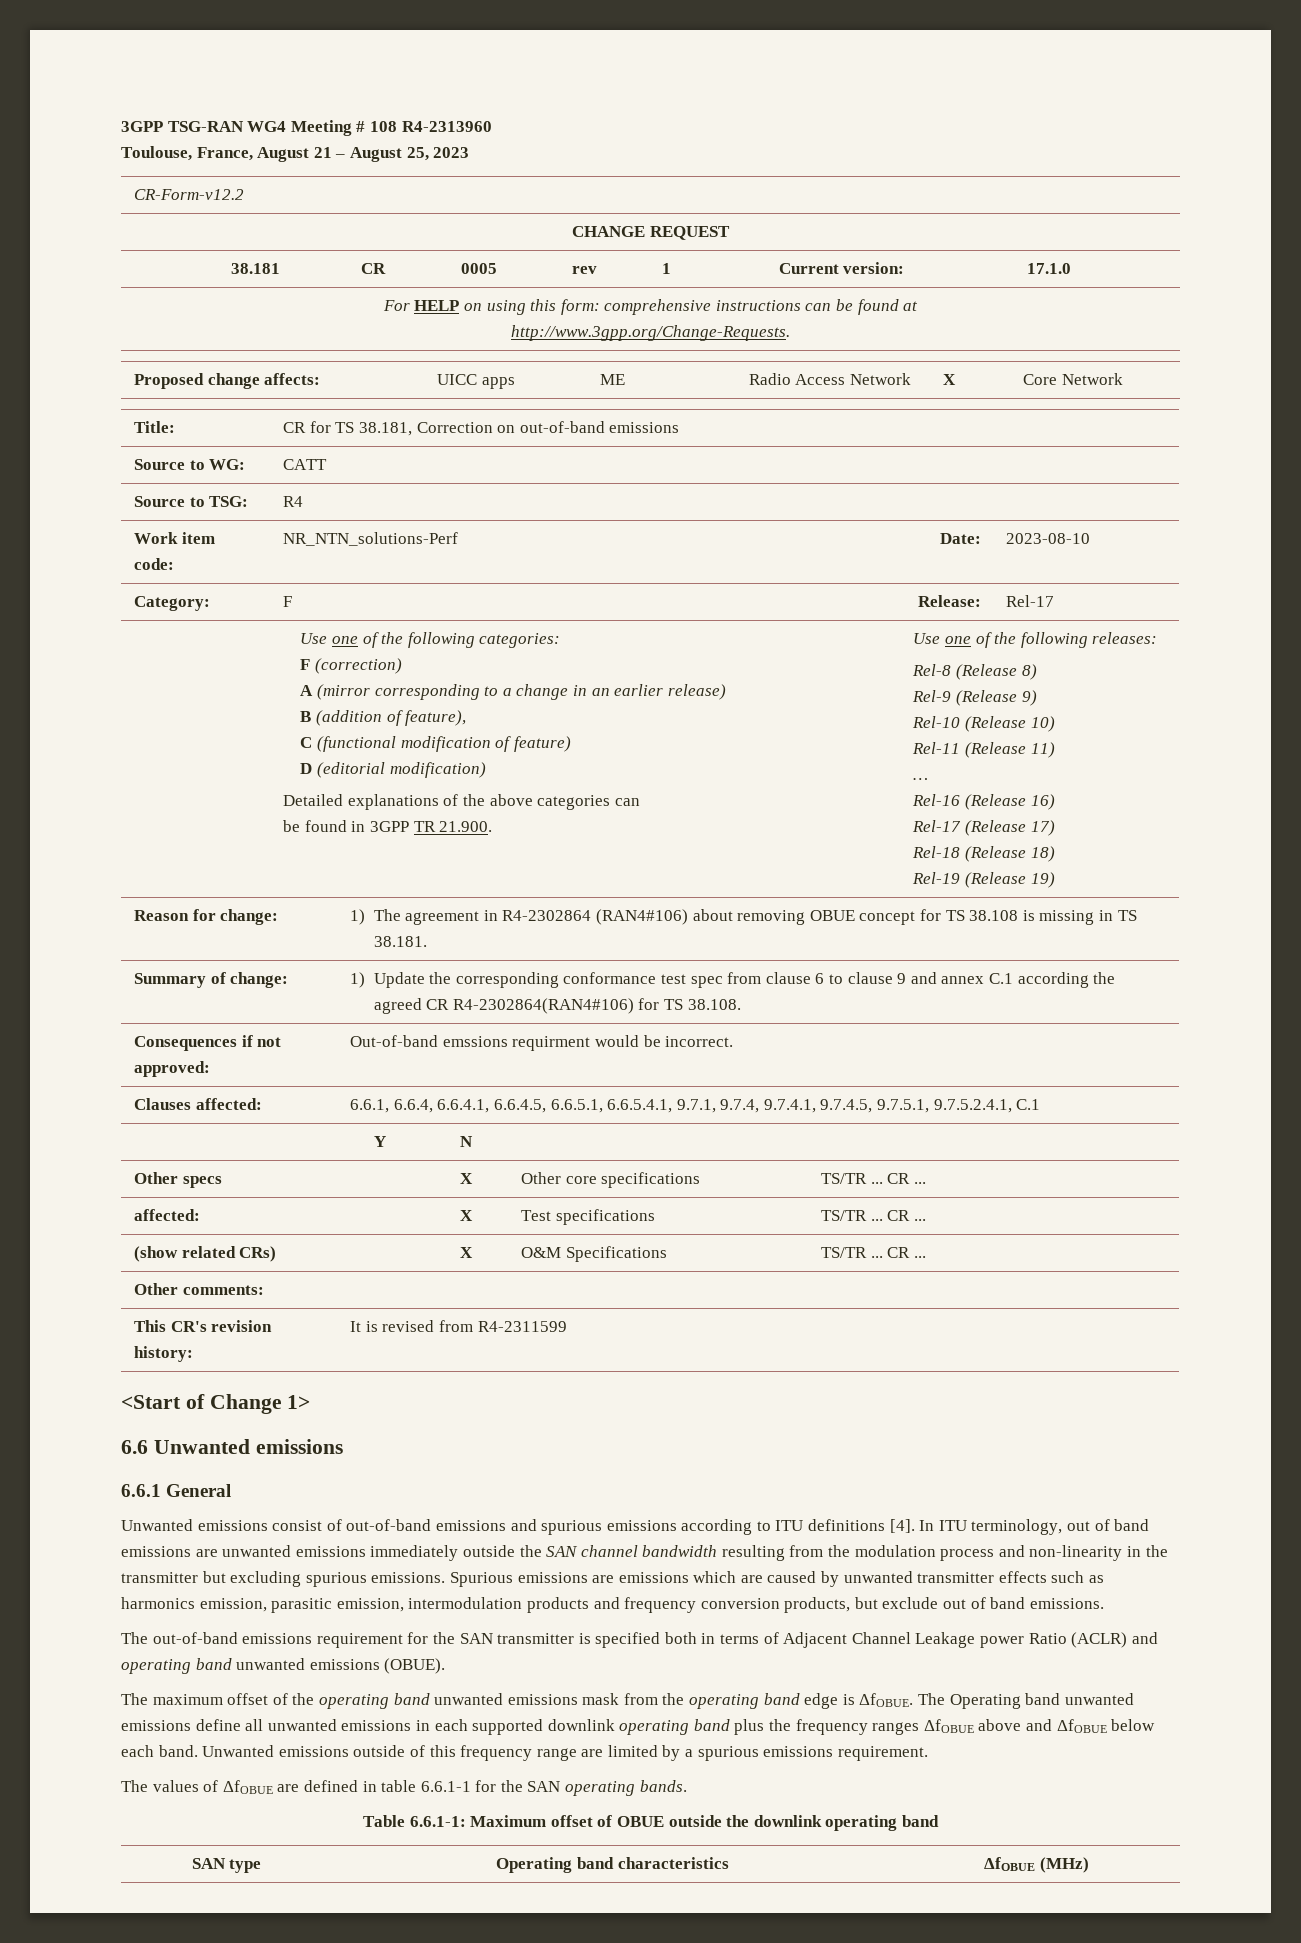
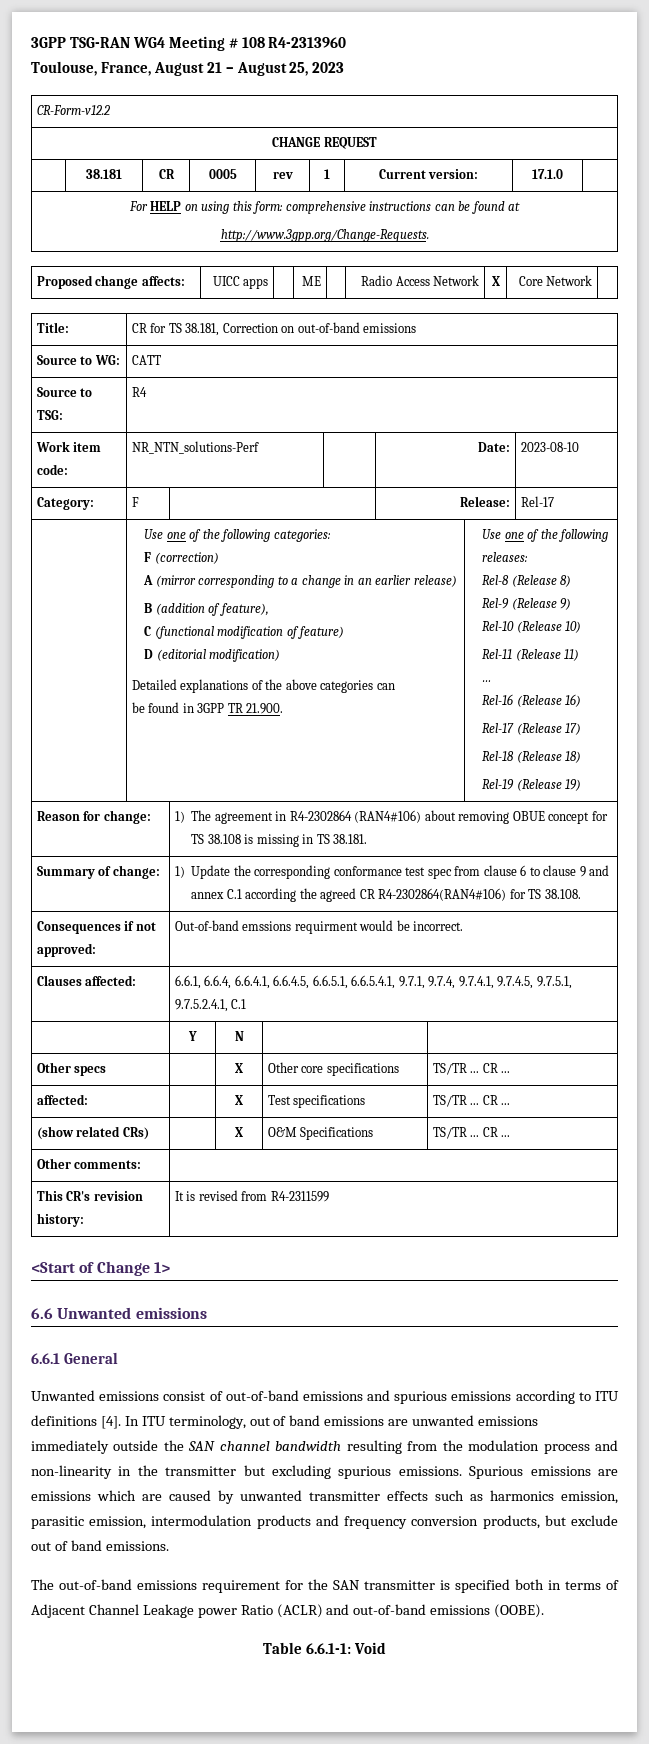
- The out-of-band emissions requirement for the SAN transmitter is specified both in terms of Adjacent Channel Leakage power Ratio (ACLR) and operating band unwanted emissions (OBUE).
- The maximum offset of the operating band unwanted emissions mask from the operating band edge is ΔfOBUE. The Operating band unwanted emissions define all unwanted emissions in each supported downlink operating band plus the frequency ranges ΔfOBUE above and ΔfOBUE below each band. Unwanted emissions outside of this frequency range are limited by a spurious emissions requirement.
- The values of ΔfOBUE are defined in table 6.6.1-1 for the SAN operating bands.
- Table 6.6.1-1: Maximum offset of OBUE outside the downlink operating band
- SAN type | Operating band characteristics | ΔfOBUE (MHz)
+ The out-of-band emissions requirement for the SAN transmitter is specified both in terms of Adjacent Channel Leakage power Ratio (ACLR) and out-of-band emissions (OOBE).
+ Table 6.6.1-1: Void

